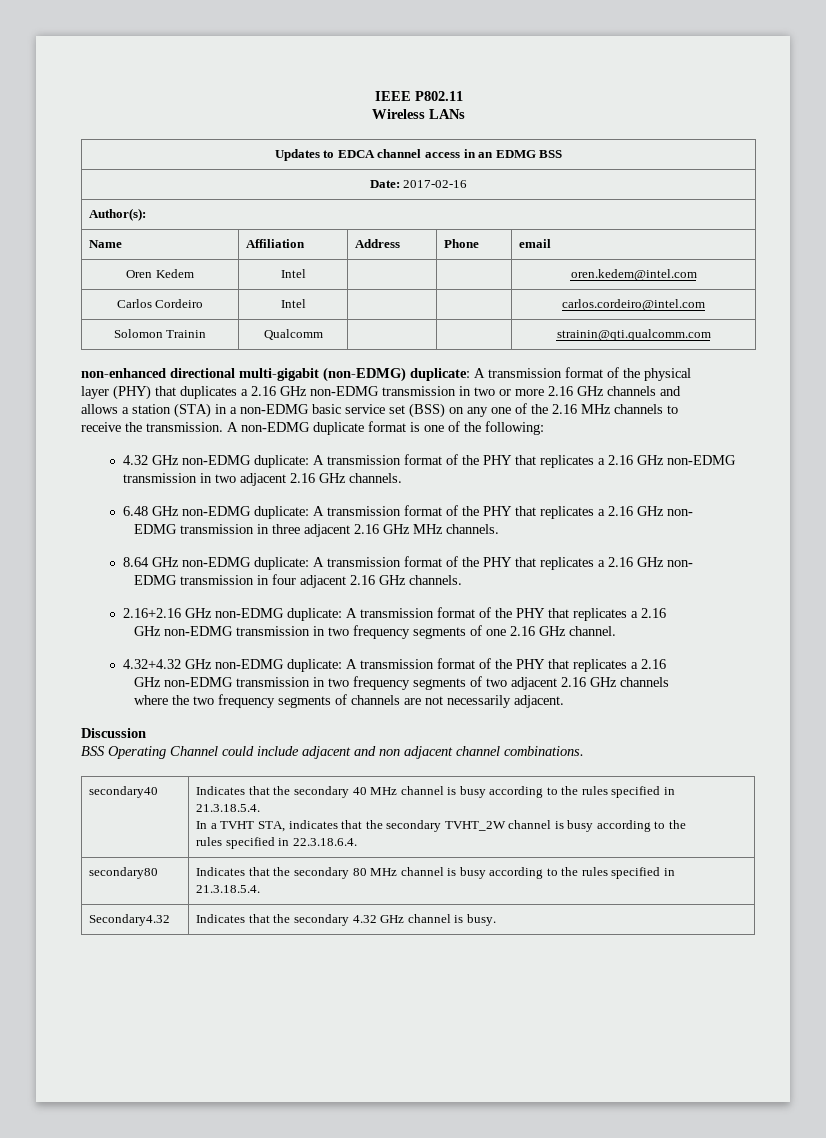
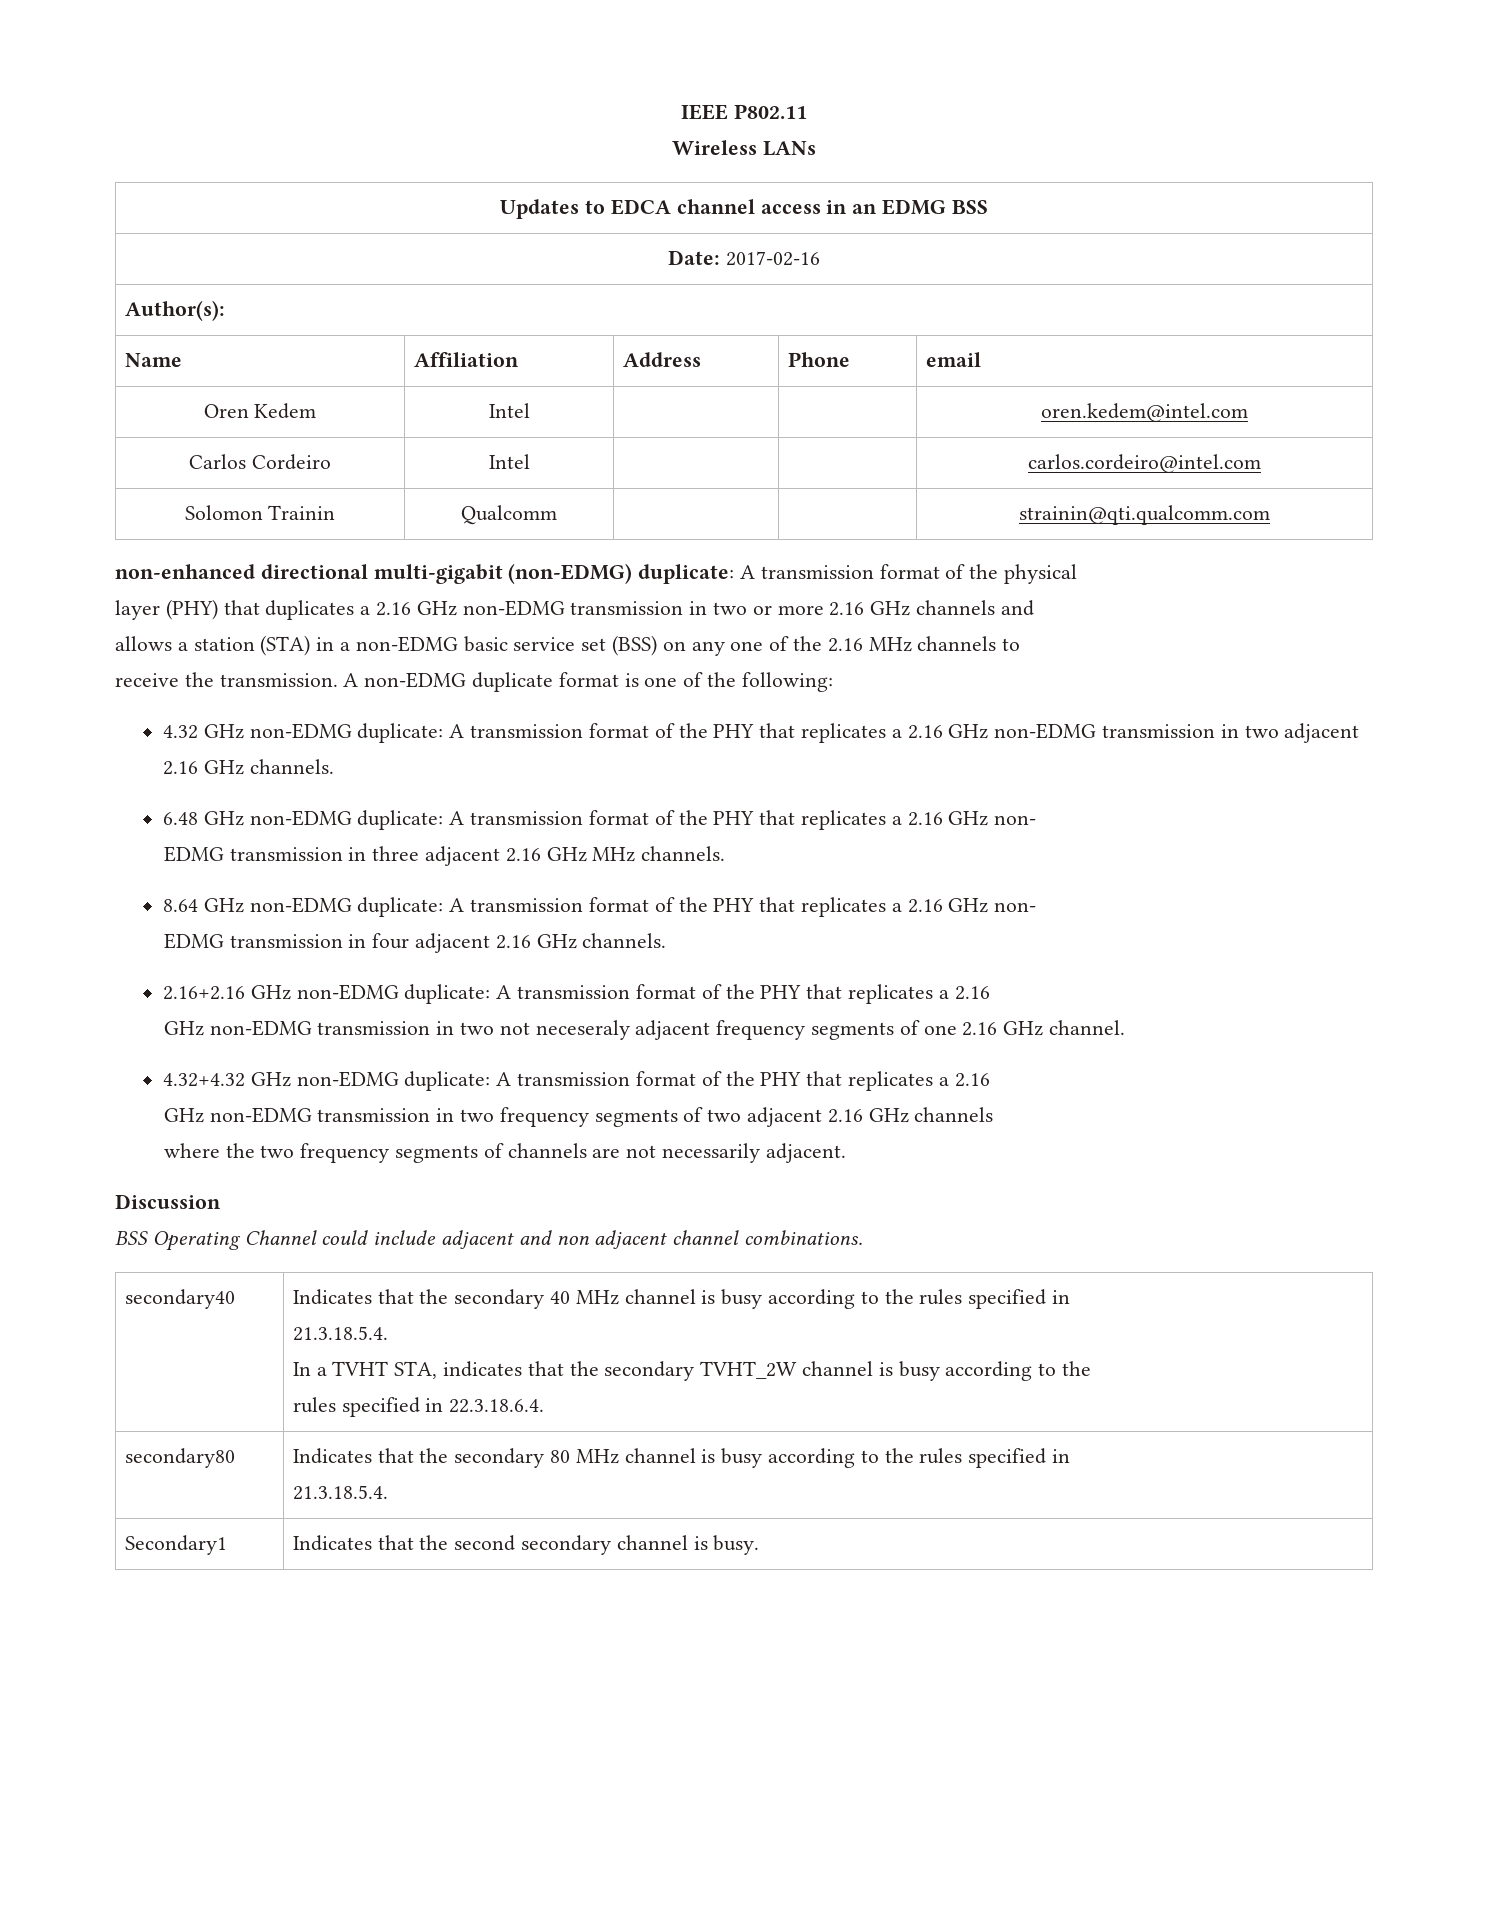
- GHz non-EDMG transmission in two frequency segments of one 2.16 GHz channel.
+ GHz non-EDMG transmission in two not neceseraly adjacent frequency segments of one 2.16 GHz channel.
- Secondary4.32 | Indicates that the secondary 4.32 GHz channel is busy.
+ Secondary1 | Indicates that the second secondary channel is busy.

